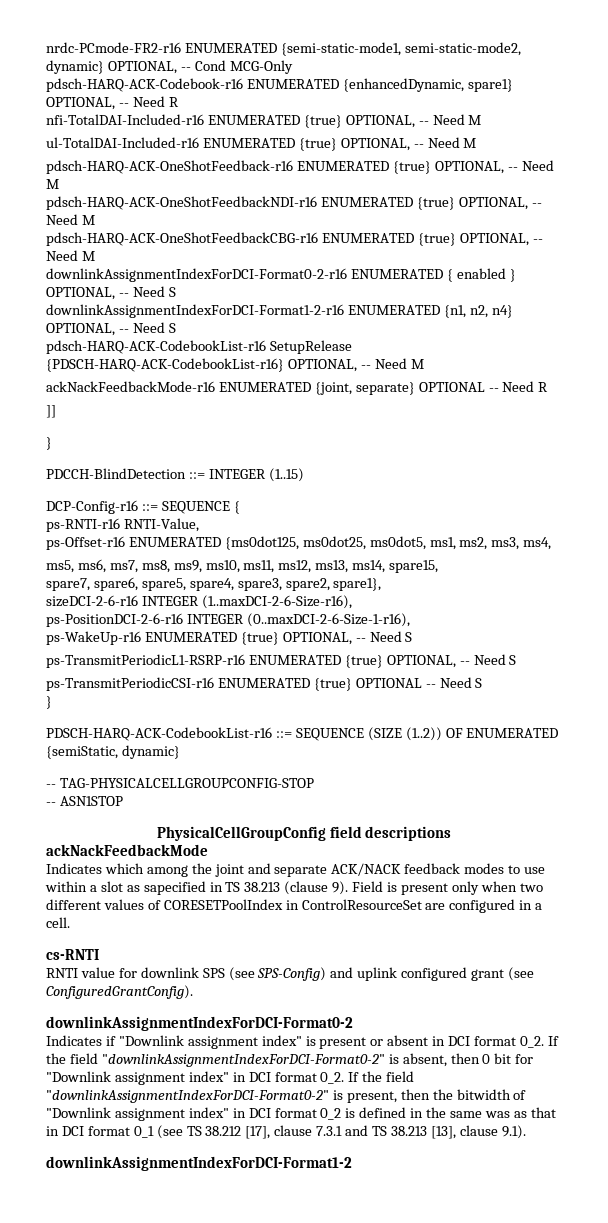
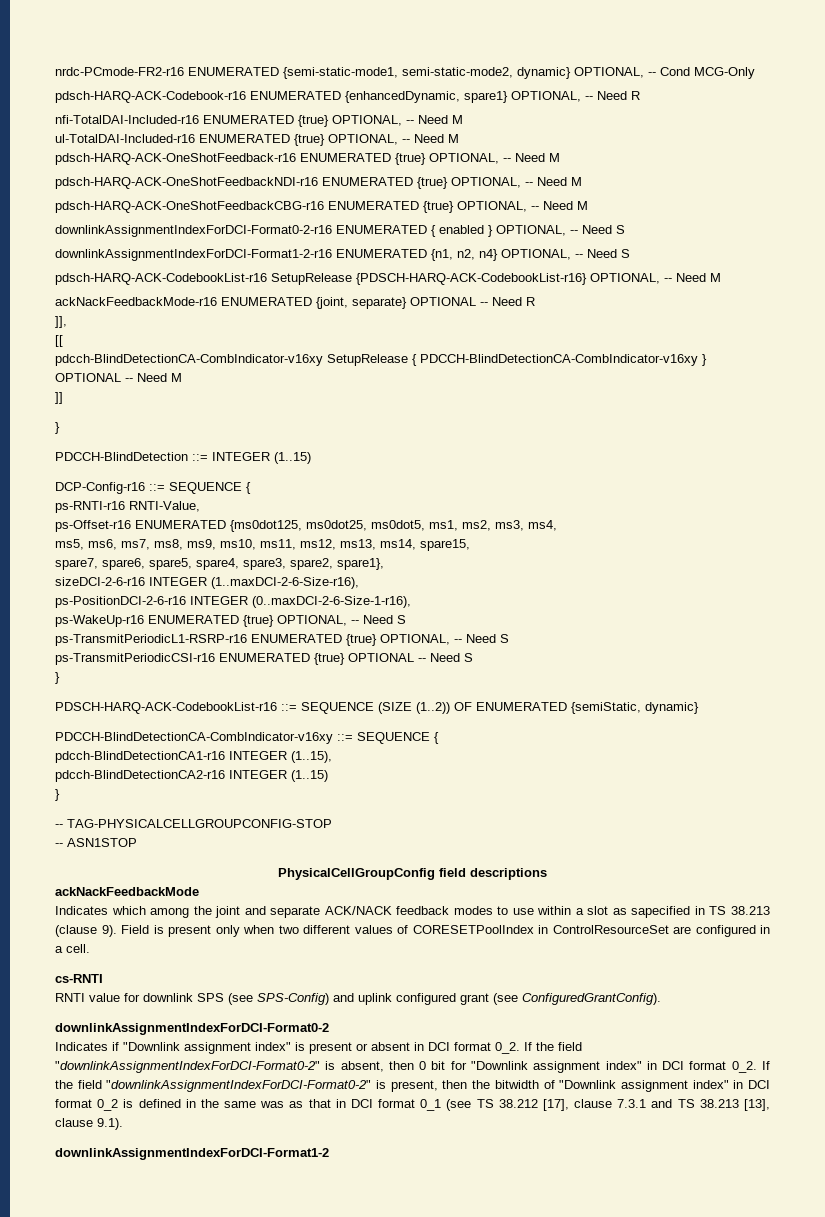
+ ]],
+ [[
+ pdcch-BlindDetectionCA-CombIndicator-v16xy SetupRelease { PDCCH-BlindDetectionCA-CombIndicator-v16xy } OPTIONAL -- Need M
+ PDCCH-BlindDetectionCA-CombIndicator-v16xy ::= SEQUENCE {
+ pdcch-BlindDetectionCA1-r16 INTEGER (1..15),
+ pdcch-BlindDetectionCA2-r16 INTEGER (1..15)
+ }

